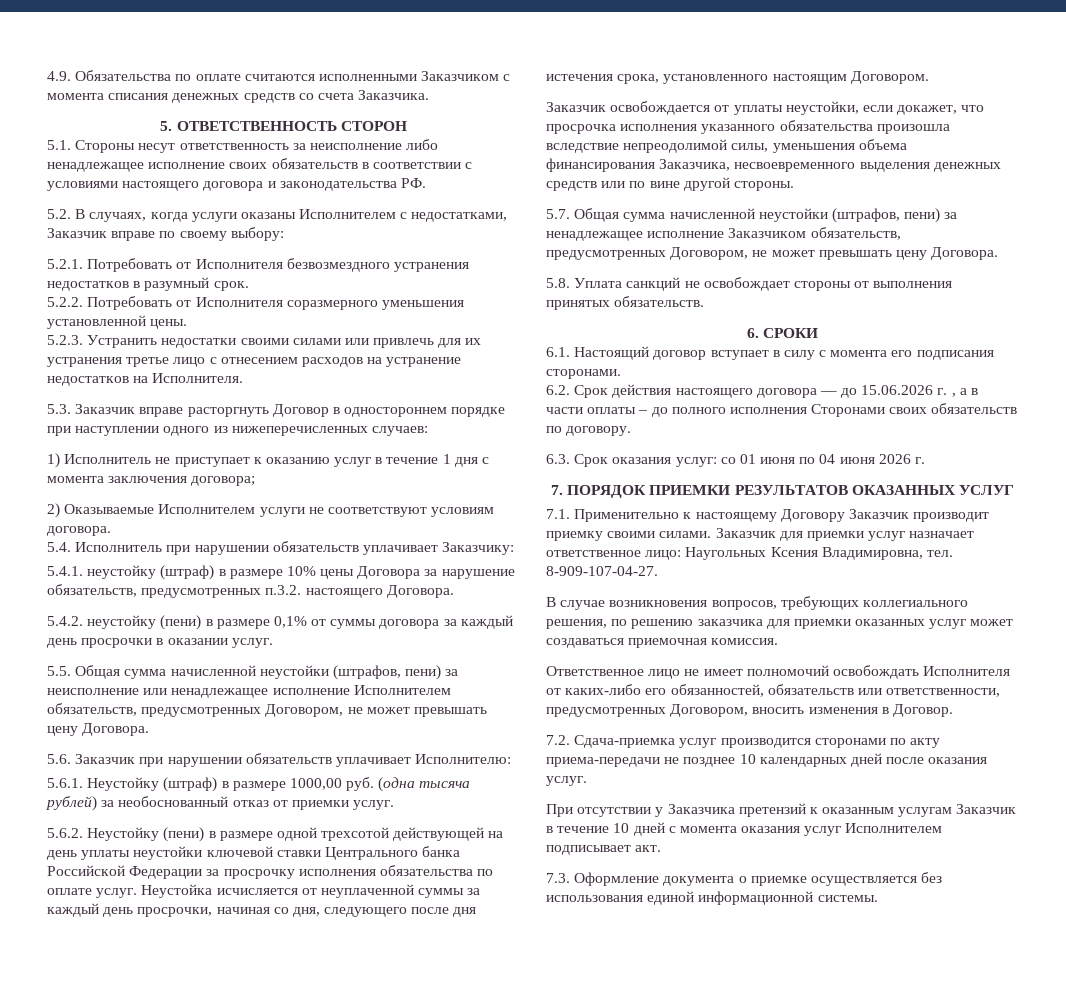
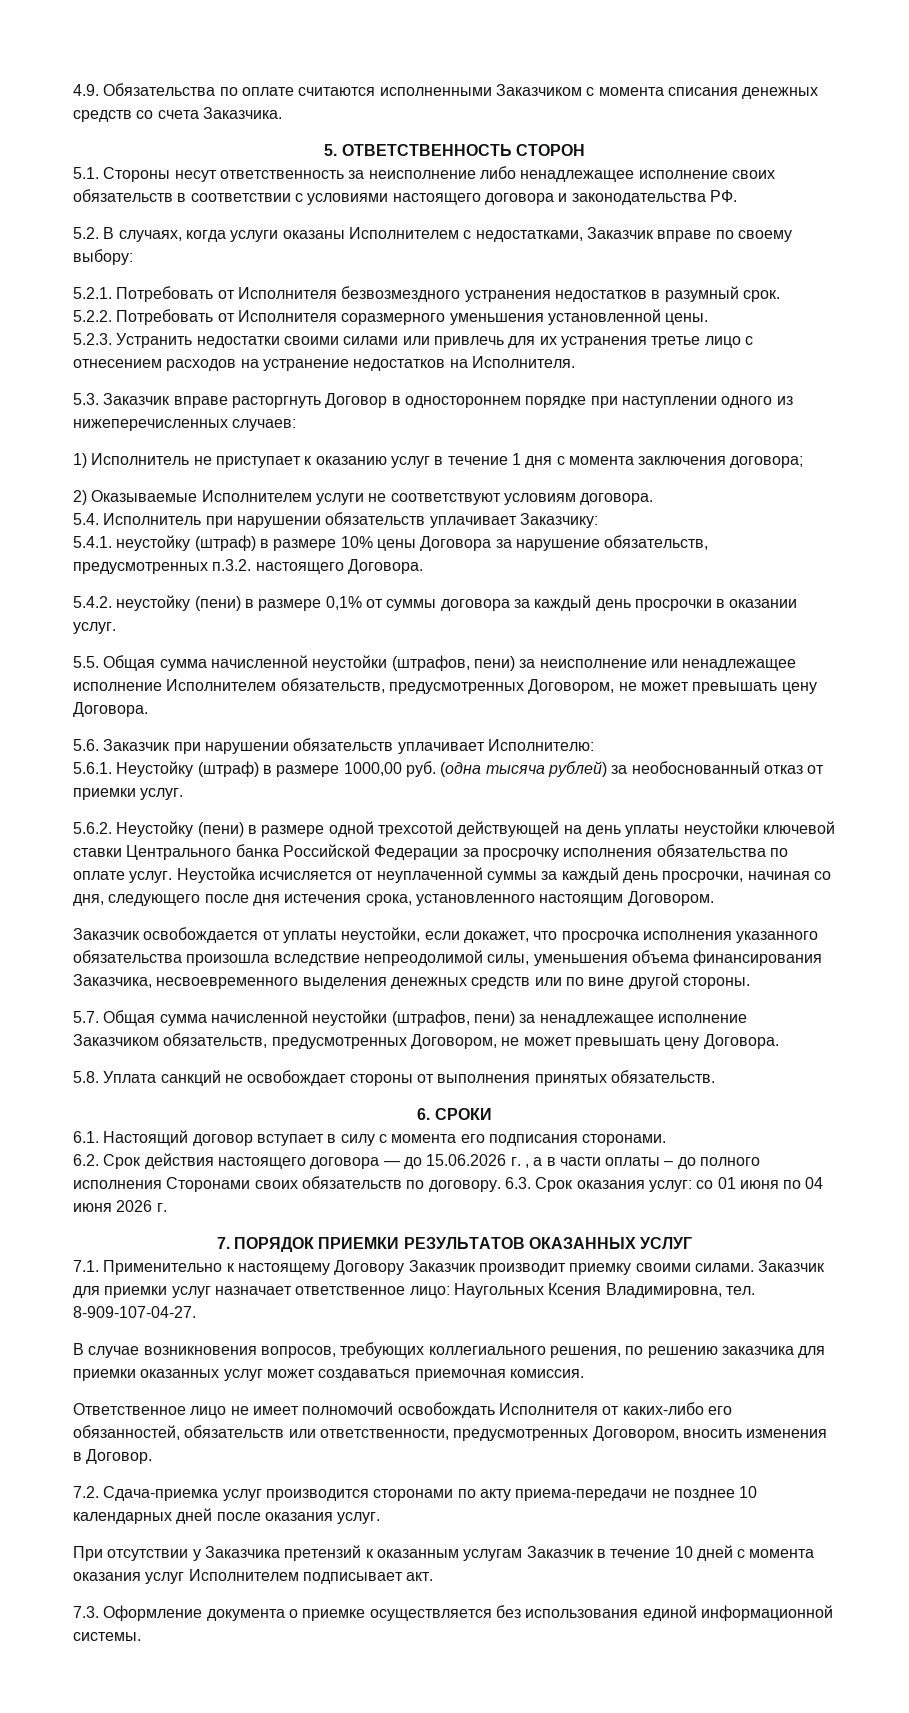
- 6.2. Срок действия настоящего договора — до 15.06.2026 г. , а в части оплаты – до полного исполнения Сторонами своих обязательств по договору.
- 6.3. Срок оказания услуг: со 01 июня по 04 июня 2026 г.
+ 6.2. Срок действия настоящего договора — до 15.06.2026 г. , а в части оплаты – до полного исполнения Сторонами своих обязательств по договору. 6.3. Срок оказания услуг: со 01 июня по 04 июня 2026 г.

